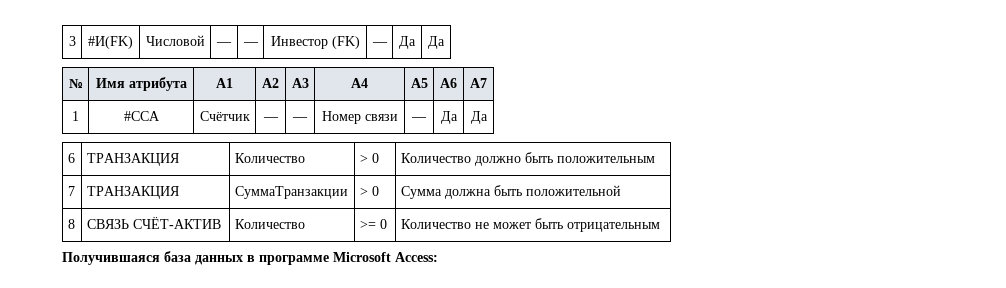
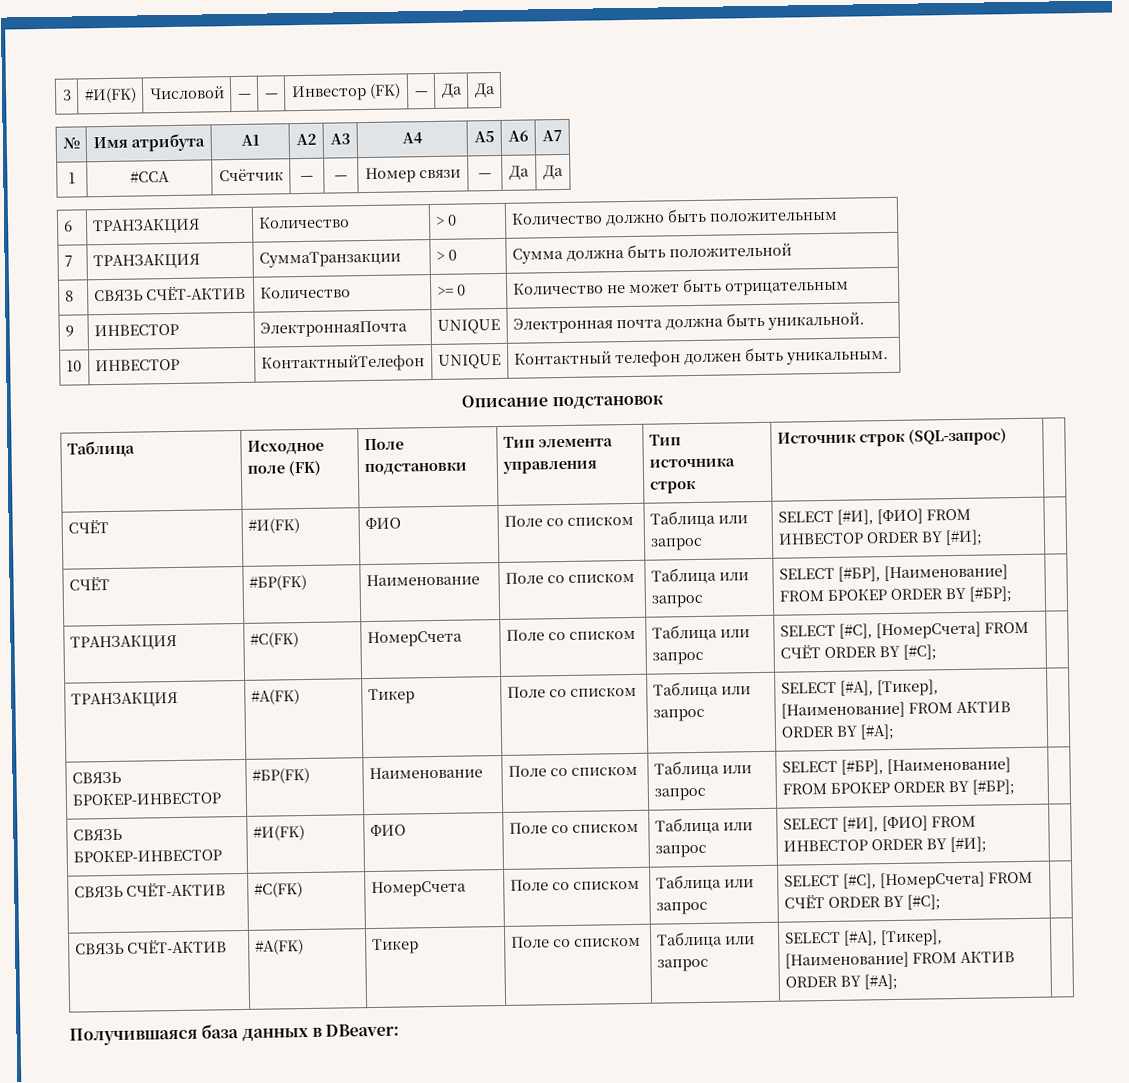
+ 9 | ИНВЕСТОР | ЭлектроннаяПочта | UNIQUE | Электронная почта должна быть уникальной.
+ 10 | ИНВЕСТОР | КонтактныйТелефон | UNIQUE | Контактный телефон должен быть уникальным.
+ Описание подстановок
+ Таблица | Исходное поле (FK) | Поле подстановки | Тип элемента управления | Тип источника строк | Источник строк (SQL-запрос) |
+ СЧЁТ | #И(FK) | ФИО | Поле со списком | Таблица или запрос | SELECT [#И], [ФИО] FROM ИНВЕСТОР ORDER BY [#И]; |
+ СЧЁТ | #БР(FK) | Наименование | Поле со списком | Таблица или запрос | SELECT [#БР], [Наименование] FROM БРОКЕР ORDER BY [#БР]; |
+ ТРАНЗАКЦИЯ | #С(FK) | НомерСчета | Поле со списком | Таблица или запрос | SELECT [#С], [НомерСчета] FROM СЧЁТ ORDER BY [#С]; |
+ ТРАНЗАКЦИЯ | #А(FK) | Тикер | Поле со списком | Таблица или запрос | SELECT [#А], [Тикер], [Наименование] FROM АКТИВ ORDER BY [#А]; |
+ СВЯЗЬ БРОКЕР-ИНВЕСТОР | #БР(FK) | Наименование | Поле со списком | Таблица или запрос | SELECT [#БР], [Наименование] FROM БРОКЕР ORDER BY [#БР]; |
+ СВЯЗЬ БРОКЕР-ИНВЕСТОР | #И(FK) | ФИО | Поле со списком | Таблица или запрос | SELECT [#И], [ФИО] FROM ИНВЕСТОР ORDER BY [#И]; |
+ СВЯЗЬ СЧЁТ-АКТИВ | #С(FK) | НомерСчета | Поле со списком | Таблица или запрос | SELECT [#С], [НомерСчета] FROM СЧЁТ ORDER BY [#С]; |
+ СВЯЗЬ СЧЁТ-АКТИВ | #А(FK) | Тикер | Поле со списком | Таблица или запрос | SELECT [#А], [Тикер], [Наименование] FROM АКТИВ ORDER BY [#А]; |
- Получившаяся база данных в программе Microsoft Access:
+ Получившаяся база данных в DBeaver:

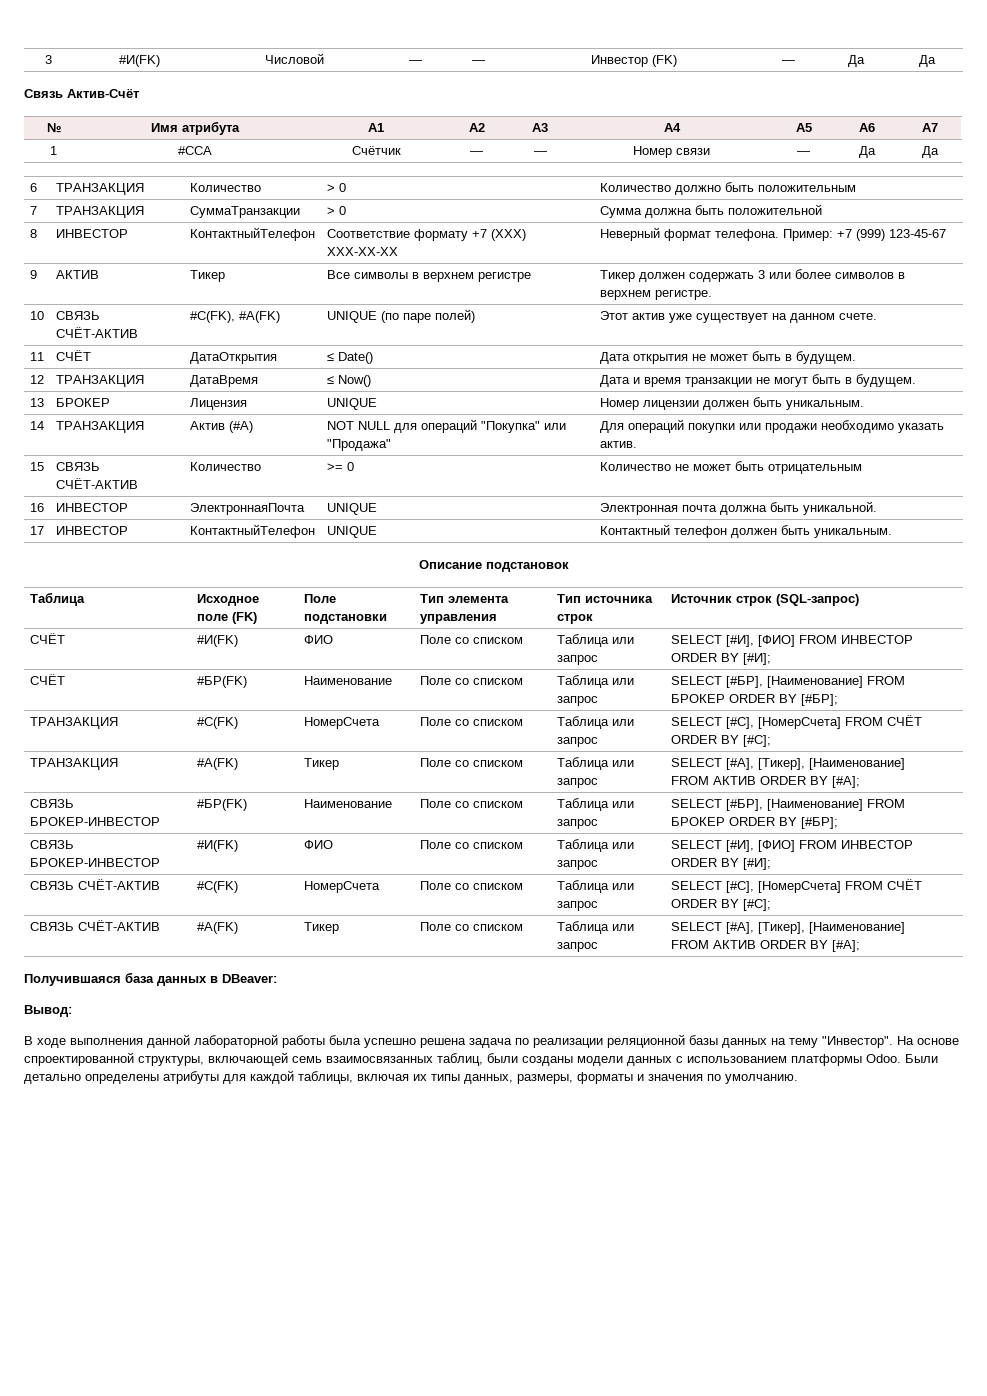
+ Связь Актив-Счёт
- 8 | СВЯЗЬ СЧЁТ-АКТИВ | Количество | >= 0 | Количество не может быть отрицательным
+ 8 | ИНВЕСТОР | КонтактныйТелефон | Соответствие формату +7 (XXX) XXX-XX-XX | Неверный формат телефона. Пример: +7 (999) 123-45-67
+ 9 | АКТИВ | Тикер | Все символы в верхнем регистре | Тикер должен содержать 3 или более символов в верхнем регистре.
+ 10 | СВЯЗЬ СЧЁТ-АКТИВ | #С(FK), #А(FK) | UNIQUE (по паре полей) | Этот актив уже существует на данном счете.
+ 11 | СЧЁТ | ДатаОткрытия | ≤ Date() | Дата открытия не может быть в будущем.
+ 12 | ТРАНЗАКЦИЯ | ДатаВремя | ≤ Now() | Дата и время транзакции не могут быть в будущем.
+ 13 | БРОКЕР | Лицензия | UNIQUE | Номер лицензии должен быть уникальным.
+ 14 | ТРАНЗАКЦИЯ | Актив (#А) | NOT NULL для операций "Покупка" или "Продажа" | Для операций покупки или продажи необходимо указать актив.
+ 15 | СВЯЗЬ СЧЁТ-АКТИВ | Количество | >= 0 | Количество не может быть отрицательным
- 9 | ИНВЕСТОР | ЭлектроннаяПочта | UNIQUE | Электронная почта должна быть уникальной.
+ 16 | ИНВЕСТОР | ЭлектроннаяПочта | UNIQUE | Электронная почта должна быть уникальной.
- 10 | ИНВЕСТОР | КонтактныйТелефон | UNIQUE | Контактный телефон должен быть уникальным.
+ 17 | ИНВЕСТОР | КонтактныйТелефон | UNIQUE | Контактный телефон должен быть уникальным.
+ Вывод:
+ В ходе выполнения данной лабораторной работы была успешно решена задача по реализации реляционной базы данных на тему "Инвестор". На основе спроектированной структуры, включающей семь взаимосвязанных таблиц, были созданы модели данных с использованием платформы Odoo. Были детально определены атрибуты для каждой таблицы, включая их типы данных, размеры, форматы и значения по умолчанию.

